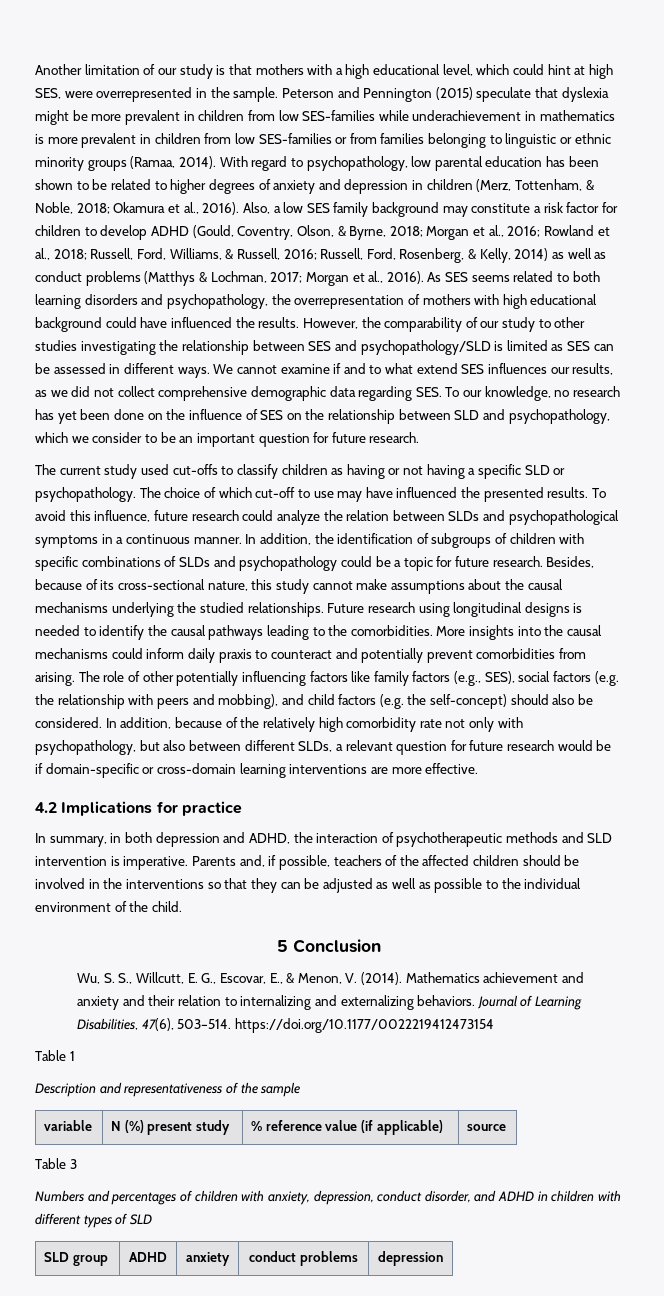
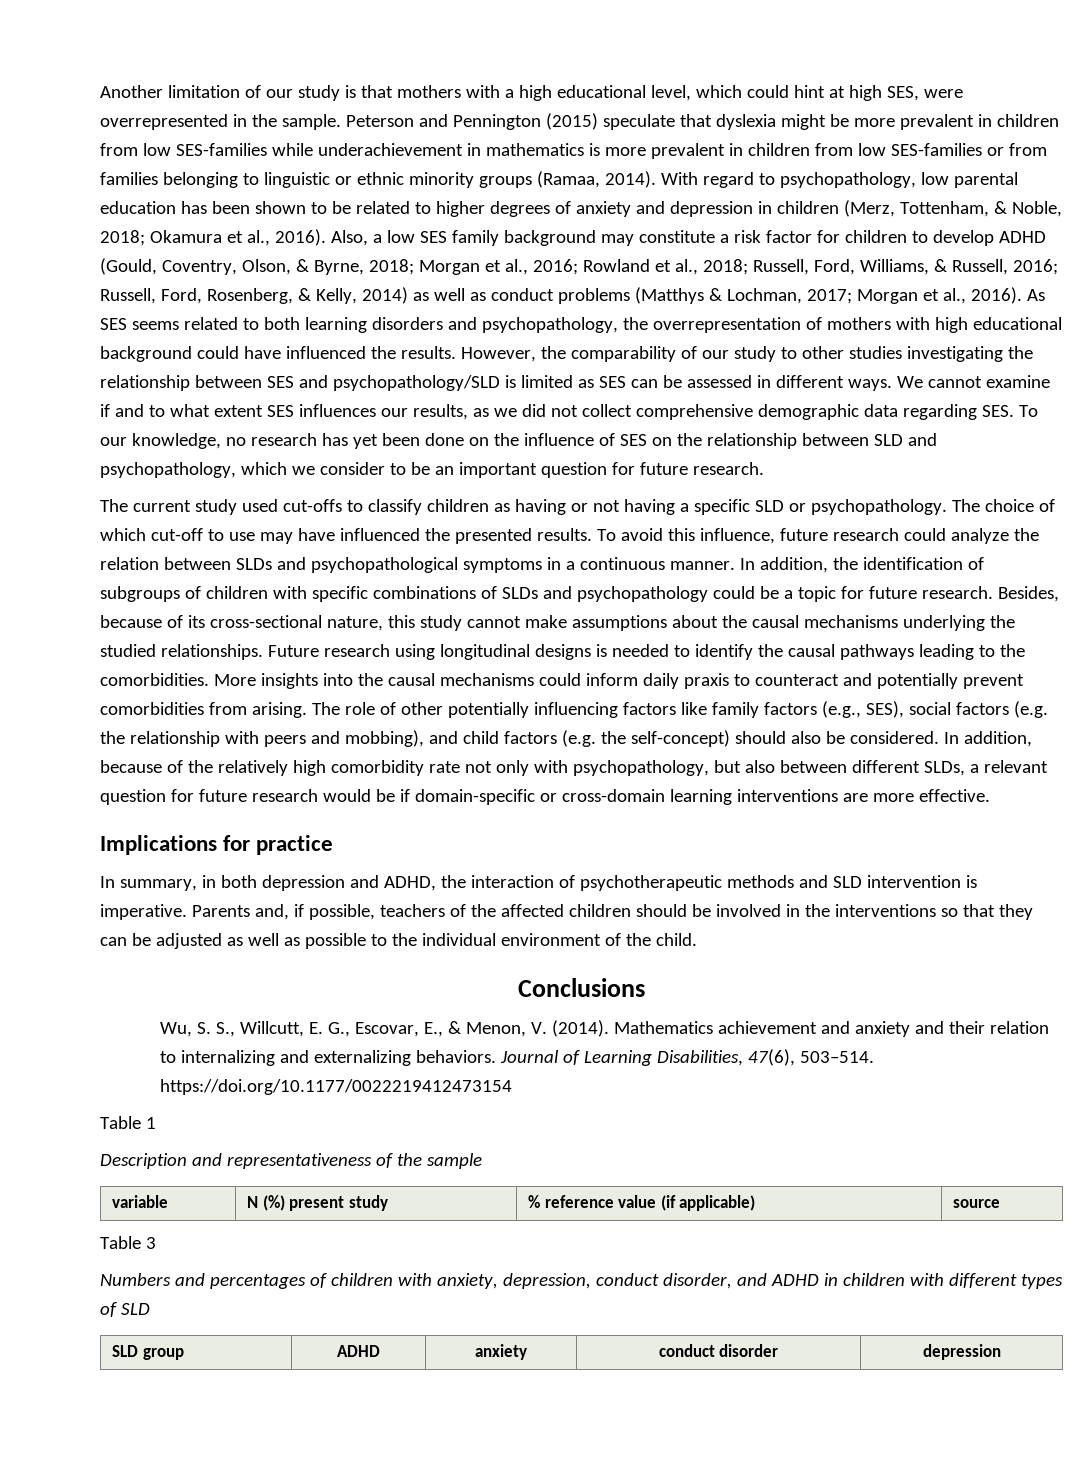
- We cannot examine if and to what extend SES influences our results, as we did not collect comprehensive demographic data regarding SES. To our knowledge, no research has yet been done on the influence of SES on the relationship between SLD and psychopathology, which we consider to be an important question for future research.
+ We cannot examine if and to what extent SES influences our results, as we did not collect comprehensive demographic data regarding SES. To our knowledge, no research has yet been done on the influence of SES on the relationship between SLD and psychopathology, which we consider to be an important question for future research.
- 4.2 Implications for practice
+ Implications for practice
- 5 Conclusion
+ Conclusions
- SLD group | ADHD | anxiety | conduct problems | depression
+ SLD group | ADHD | anxiety | conduct disorder | depression

